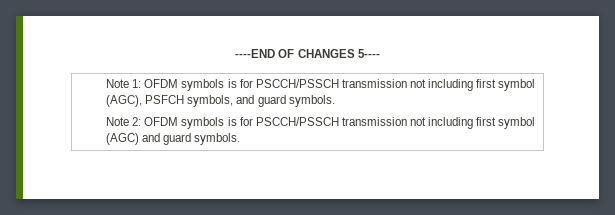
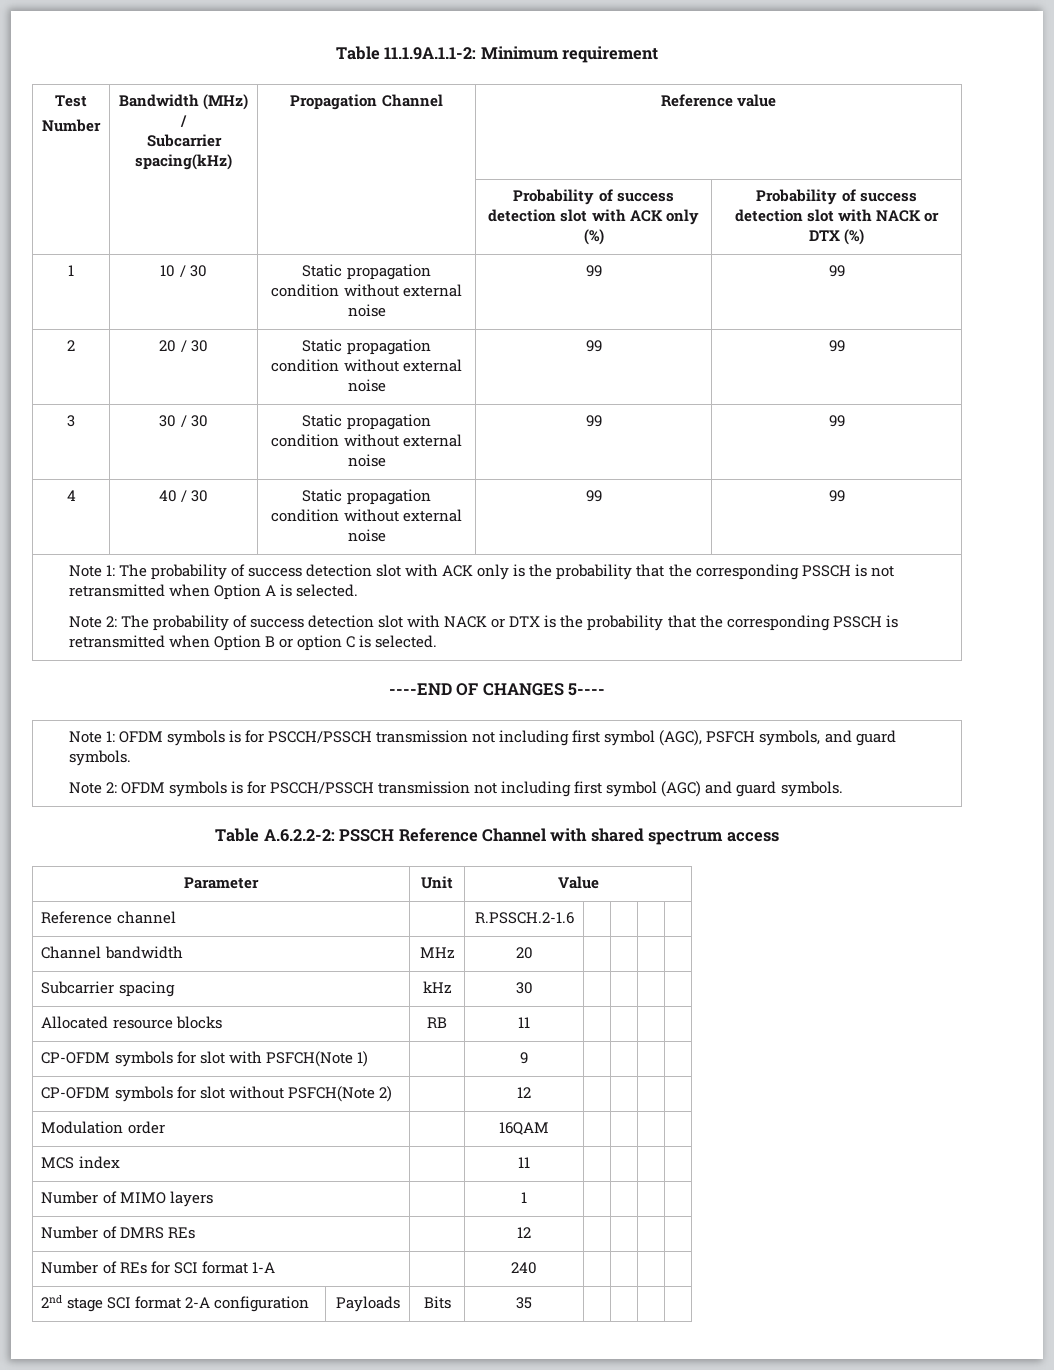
+ Table 11.1.9A.1.1-2: Minimum requirement
+ Test
+ Number | Bandwidth (MHz) /
+ Subcarrier spacing(kHz) | Propagation Channel | Reference value
+ | | | Probability of success detection slot with ACK only (%) | Probability of success detection slot with NACK or DTX (%)
+ 1 | 10 / 30 | Static propagation condition without external noise | 99 | 99
+ 2 | 20 / 30 | Static propagation condition without external noise | 99 | 99
+ 3 | 30 / 30 | Static propagation condition without external noise | 99 | 99
+ 4 | 40 / 30 | Static propagation condition without external noise | 99 | 99
+ Note 1: The probability of success detection slot with ACK only is the probability that the corresponding PSSCH is not retransmitted when Option A is selected.
+ Note 2: The probability of success detection slot with NACK or DTX is the probability that the corresponding PSSCH is retransmitted when Option B or option C is selected.
+ Table A.6.2.2-2: PSSCH Reference Channel with shared spectrum access
+ Parameter | Unit | Value
+ Reference channel | | R.PSSCH.2-1.6 | | | |
+ Channel bandwidth | MHz | 20 | | | |
+ Subcarrier spacing | kHz | 30 | | | |
+ Allocated resource blocks | RB | 11 | | | |
+ CP-OFDM symbols for slot with PSFCH(Note 1) | | 9 | | | |
+ CP-OFDM symbols for slot without PSFCH(Note 2) | | 12 | | | |
+ Modulation order | | 16QAM | | | |
+ MCS index | | 11 | | | |
+ Number of MIMO layers | | 1 | | | |
+ Number of DMRS REs | | 12 | | | |
+ Number of REs for SCI format 1-A | | 240 | | | |
+ 2nd stage SCI format 2-A configuration | Payloads | Bits | 35 | | | |

